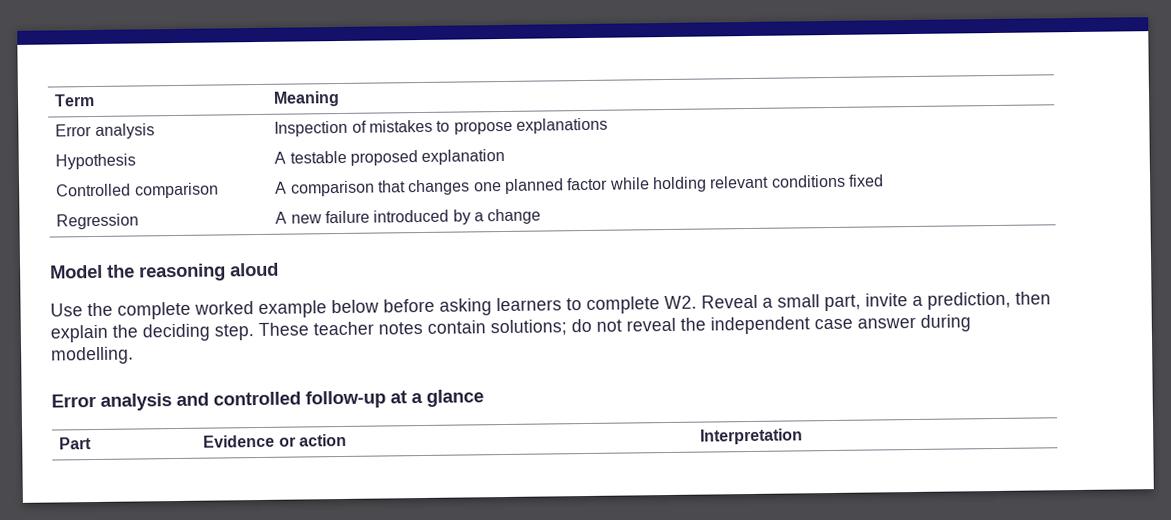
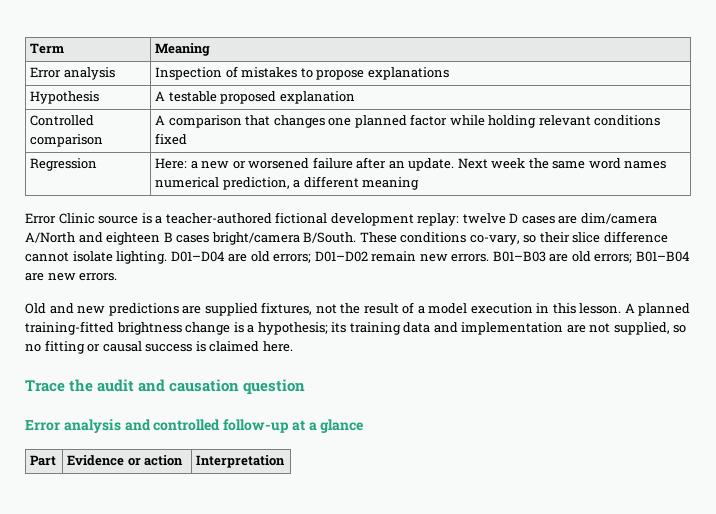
- Regression | A new failure introduced by a change
- Model the reasoning aloud
- Use the complete worked example below before asking learners to complete W2. Reveal a small part, invite a prediction, then explain the deciding step. These teacher notes contain solutions; do not reveal the independent case answer during modelling.
+ Regression | Here: a new or worsened failure after an update. Next week the same word names numerical prediction, a different meaning
+ Error Clinic source is a teacher-authored fictional development replay: twelve D cases are dim/camera A/North and eighteen B cases bright/camera B/South. These conditions co-vary, so their slice difference cannot isolate lighting. D01–D04 are old errors; D01–D02 remain new errors. B01–B03 are old errors; B01–B04 are new errors.
+ Old and new predictions are supplied fixtures, not the result of a model execution in this lesson. A planned training-fitted brightness change is a hypothesis; its training data and implementation are not supplied, so no fitting or causal success is claimed here.
+ Trace the audit and causation question

